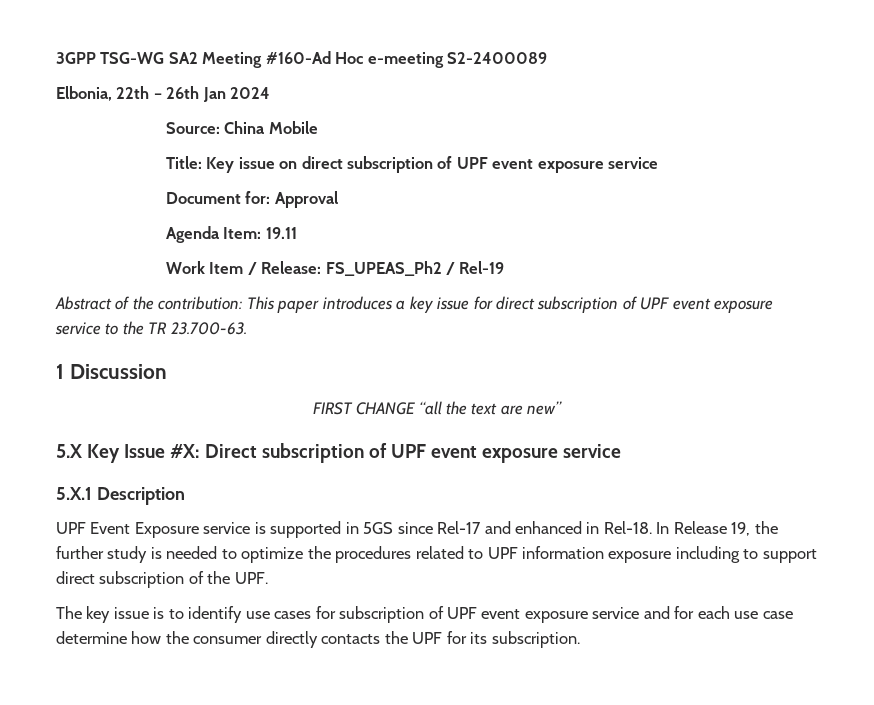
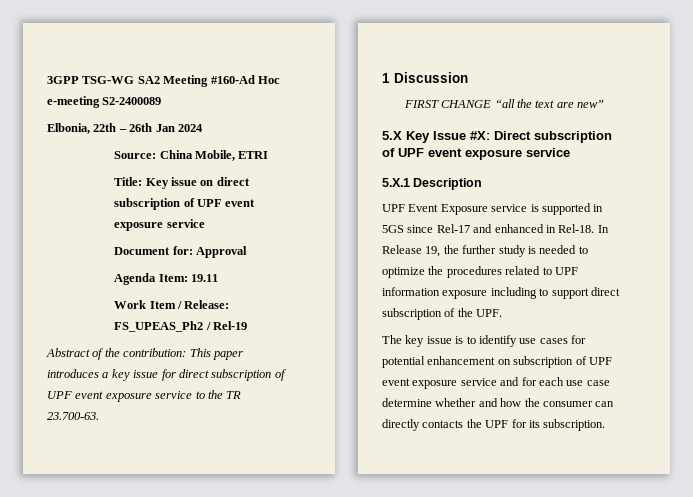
- Source: China Mobile
+ Source: China Mobile, ETRI
- The key issue is to identify use cases for subscription of UPF event exposure service and for each use case determine how the consumer directly contacts the UPF for its subscription.
+ The key issue is to identify use cases for potential enhancement on subscription of UPF event exposure service and for each use case determine whether and how the consumer can directly contacts the UPF for its subscription.

